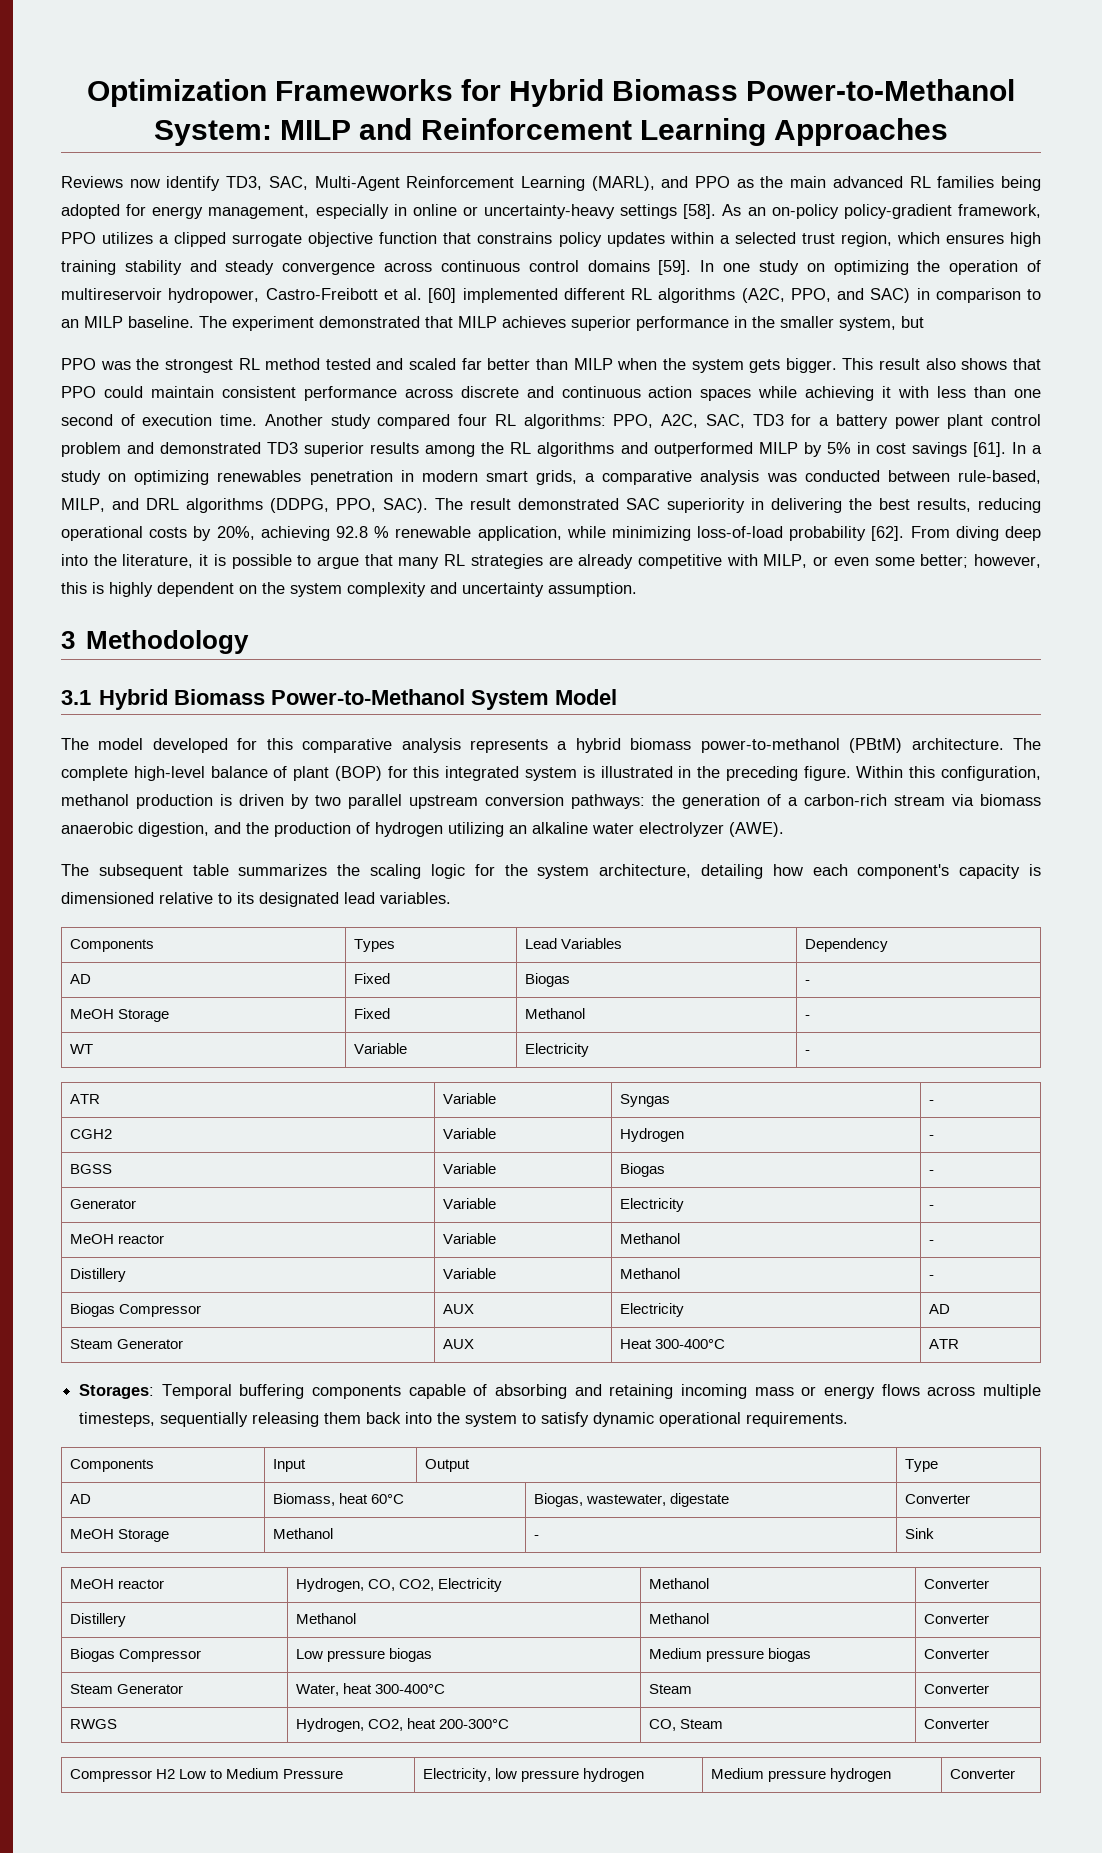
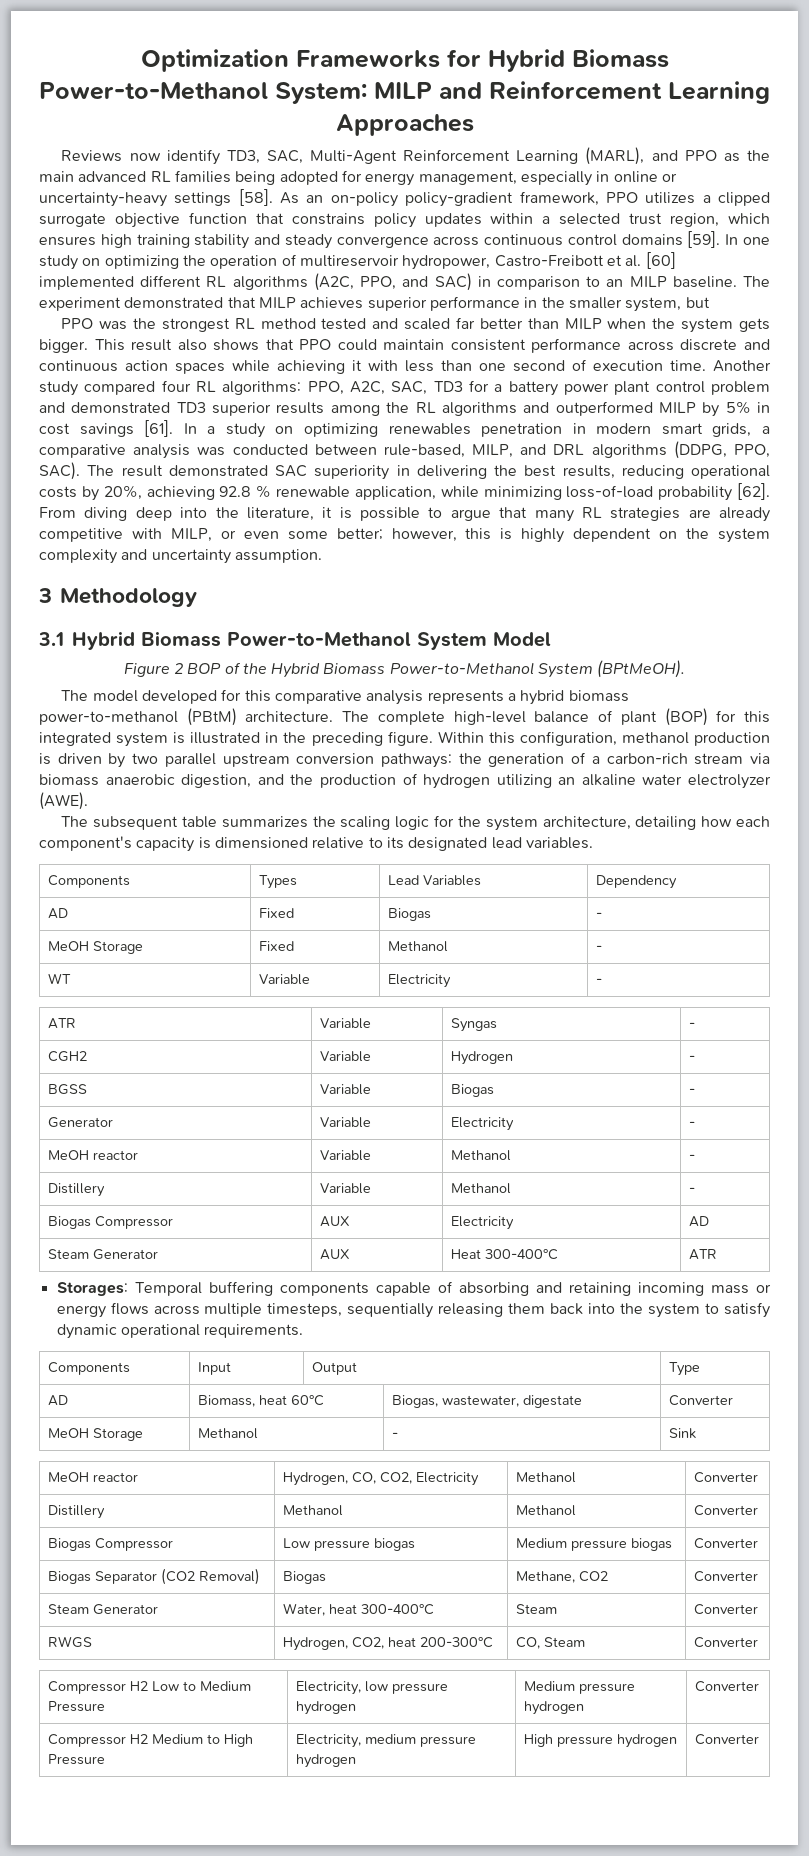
+ Figure 2 BOP of the Hybrid Biomass Power-to-Methanol System (BPtMeOH).
+ Biogas Separator (CO2 Removal) | Biogas | Methane, CO2 | Converter
+ Compressor H2 Medium to High Pressure | Electricity, medium pressure hydrogen | High pressure hydrogen | Converter

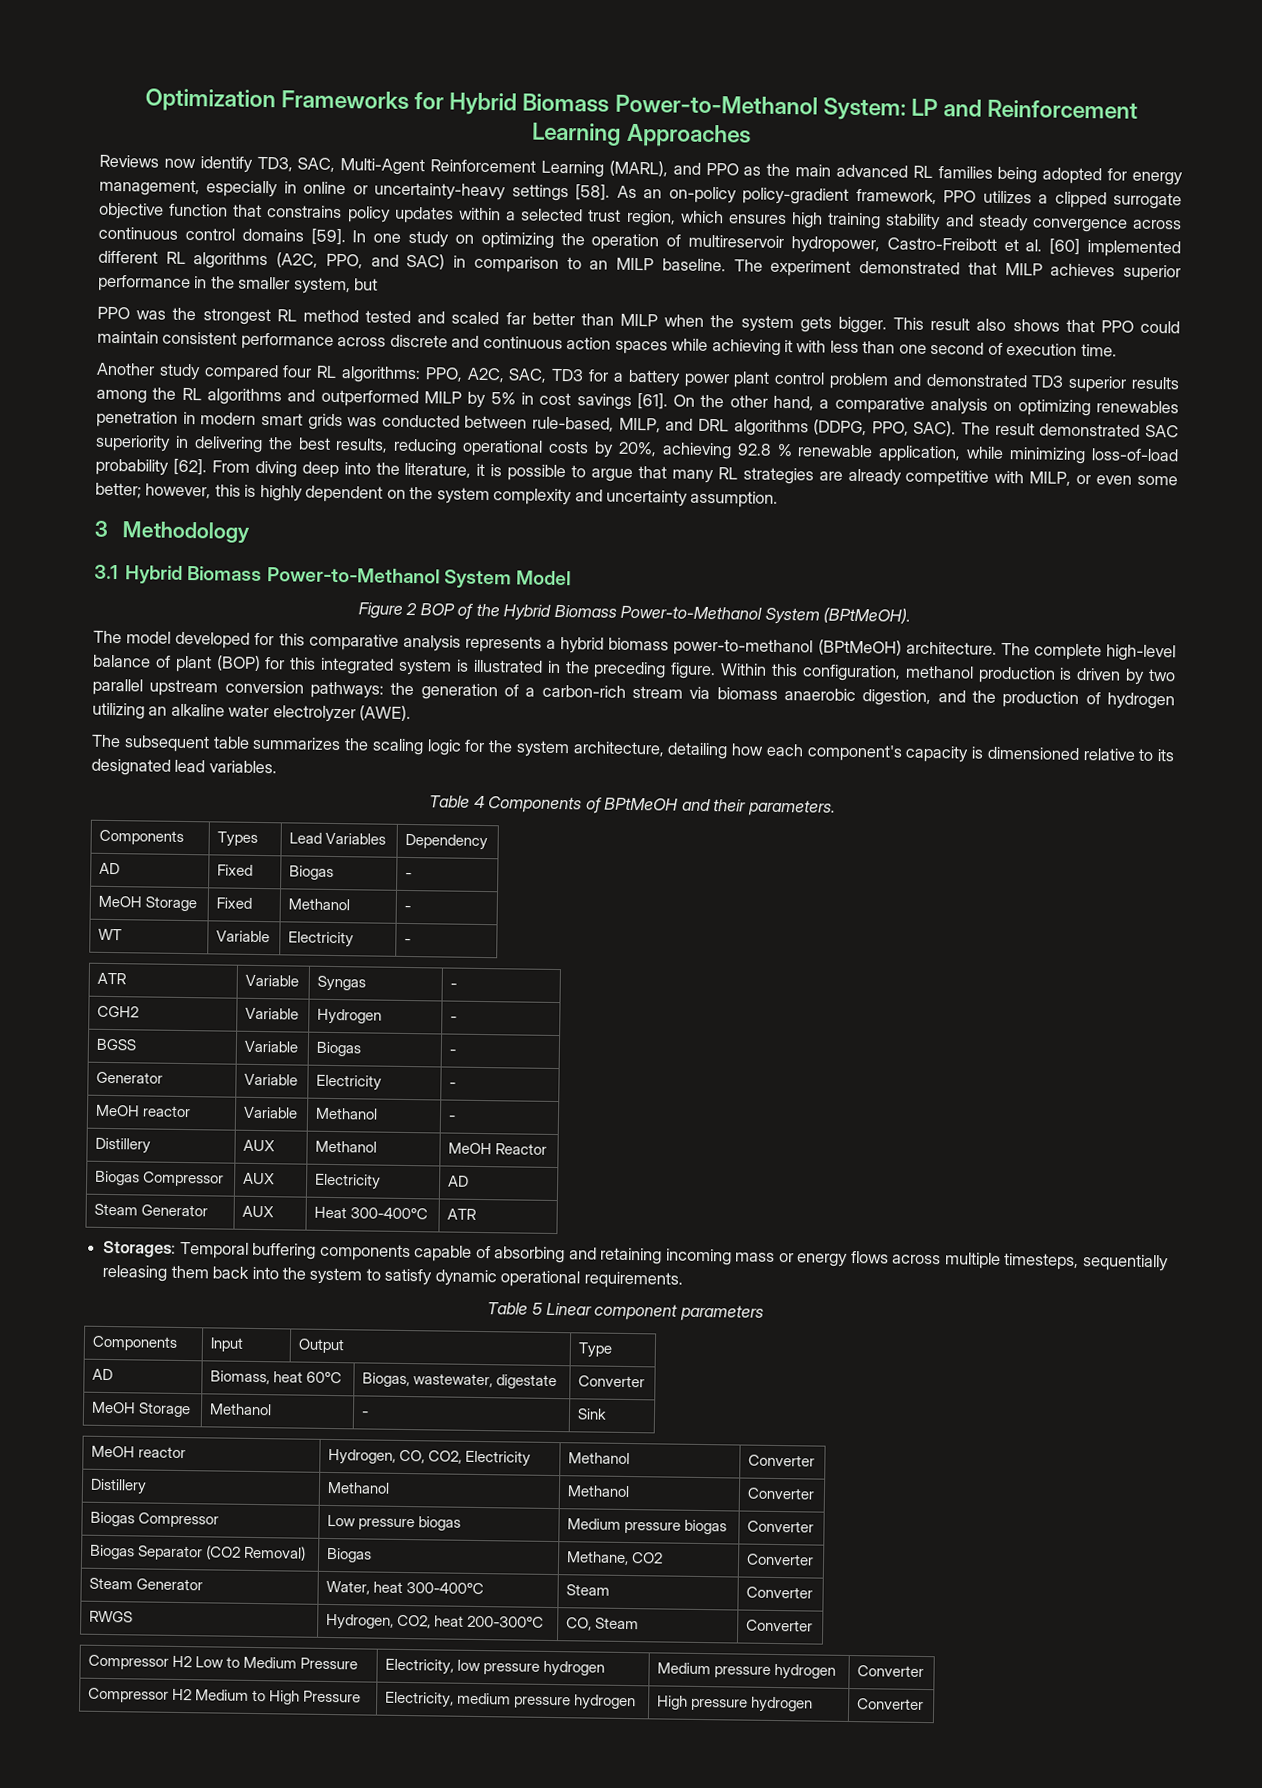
- Optimization Frameworks for Hybrid Biomass Power-to-Methanol System: MILP and Reinforcement Learning Approaches
+ Optimization Frameworks for Hybrid Biomass Power-to-Methanol System: LP and Reinforcement Learning Approaches
- This result also shows that PPO could maintain consistent performance across discrete and continuous action spaces while achieving it with less than one second of execution time. Another study compared four RL algorithms:
+ This result also shows that PPO could maintain consistent performance across discrete and continuous action spaces while achieving it with less than one second of execution time.
+ Another study compared four RL algorithms:
- In a study on optimizing renewables penetration in modern smart grids, a comparative analysis was conducted between rule-based, MILP, and DRL algorithms (DDPG, PPO, SAC).
+ On the other hand, a comparative analysis on optimizing renewables penetration in modern smart grids was conducted between rule-based, MILP, and DRL algorithms (DDPG, PPO, SAC).
- The model developed for this comparative analysis represents a hybrid biomass power-to-methanol (PBtM) architecture.
+ The model developed for this comparative analysis represents a hybrid biomass power-to-methanol (BPtMeOH) architecture.
+ Table 4 Components of BPtMeOH and their parameters.
- Distillery | Variable | Methanol | -
+ Distillery | AUX | Methanol | MeOH Reactor
+ Table 5 Linear component parameters

